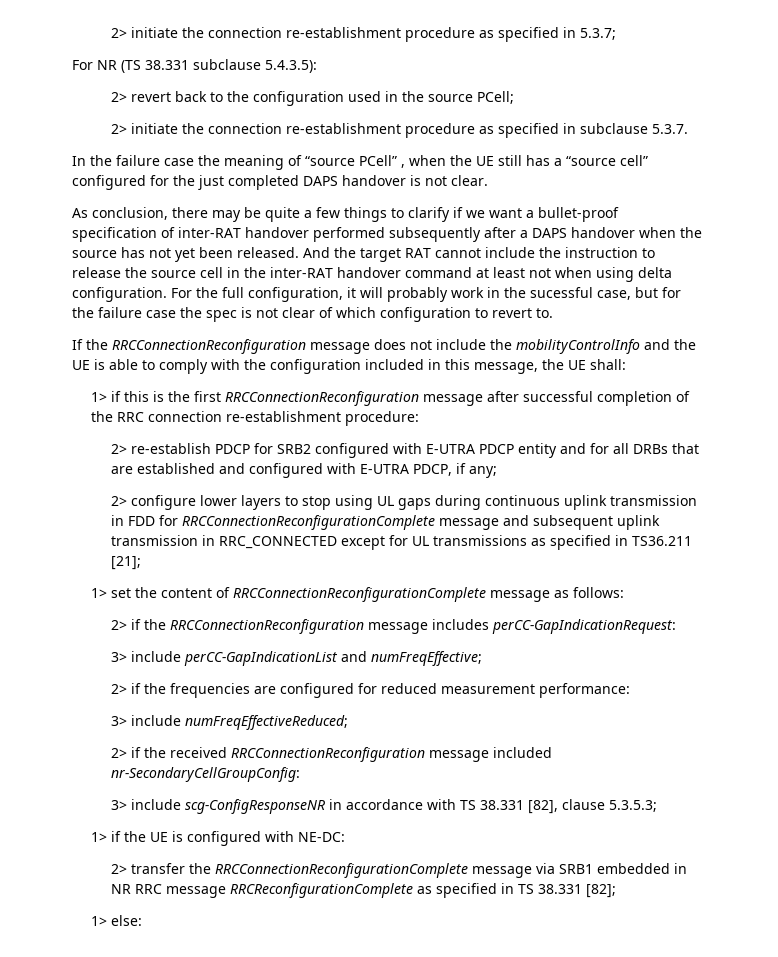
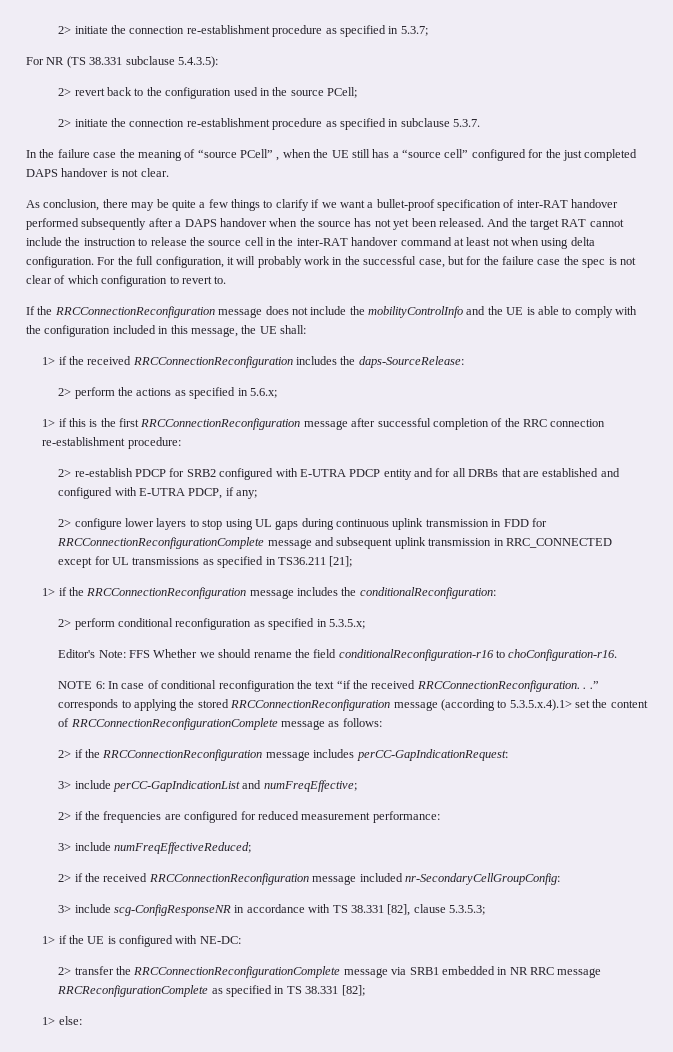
- For the full configuration, it will probably work in the sucessful case, but for the failure case the spec is not clear of which configuration to revert to.
+ For the full configuration, it will probably work in the successful case, but for the failure case the spec is not clear of which configuration to revert to.
+ 1> if the received RRCConnectionReconfiguration includes the daps-SourceRelease:
+ 2> perform the actions as specified in 5.6.x;
- 1> set the content of RRCConnectionReconfigurationComplete message as follows:
+ 1> if the RRCConnectionReconfiguration message includes the conditionalReconfiguration:
+ 2> perform conditional reconfiguration as specified in 5.3.5.x;
+ Editor's Note: FFS Whether we should rename the field conditionalReconfiguration-r16 to choConfiguration-r16.
+ NOTE 6: In case of conditional reconfiguration the text “if the received RRCConnectionReconfiguration. . .” corresponds to applying the stored RRCConnectionReconfiguration message (according to 5.3.5.x.4).1> set the content of RRCConnectionReconfigurationComplete message as follows:

